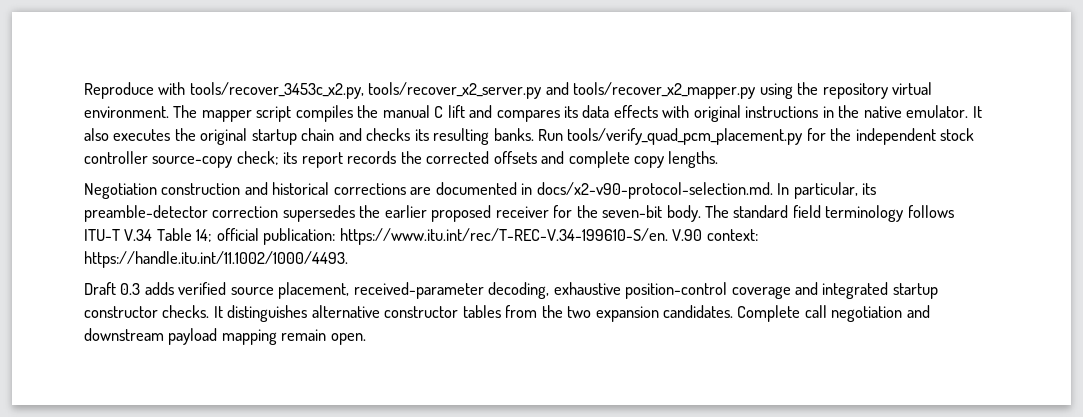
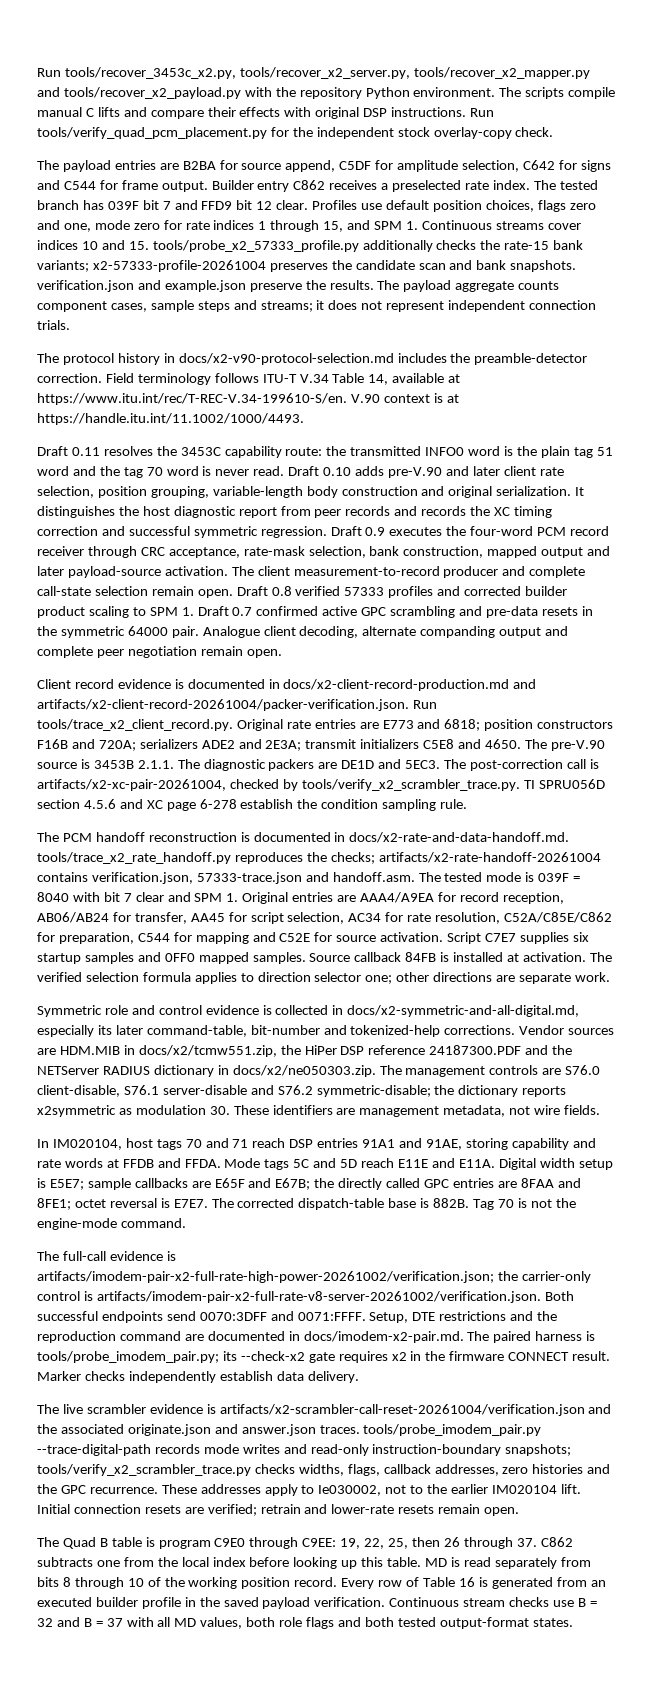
- Reproduce with tools/recover_3453c_x2.py, tools/recover_x2_server.py and tools/recover_x2_mapper.py using the repository virtual environment.
+ Run tools/recover_3453c_x2.py, tools/recover_x2_server.py, tools/recover_x2_mapper.py and tools/recover_x2_payload.py with the repository Python environment.
- The mapper script compiles the manual C lift and compares its data effects with original instructions in the native emulator. It also executes the original startup chain and checks its resulting banks.
+ The scripts compile manual C lifts and compare their effects with original DSP instructions.
- Run tools/verify_quad_pcm_placement.py for the independent stock controller source-copy check; its report records the corrected offsets and complete copy lengths.
- Negotiation construction and historical corrections are documented in docs/x2-v90-protocol-selection.md. In particular, its preamble-detector correction supersedes the earlier proposed receiver for the seven-bit body. The standard field terminology follows ITU-T V.34 Table 14; official publication: https://www.itu.int/rec/T-REC-V.34-199610-S/en. V.90 context: https://handle.itu.int/11.1002/1000/4493.
- Draft 0.3 adds verified source placement, received-parameter decoding, exhaustive position-control coverage and integrated startup constructor checks. It distinguishes alternative constructor tables from the two expansion candidates. Complete call negotiation and downstream payload mapping remain open.
+ Run tools/verify_quad_pcm_placement.py for the independent stock overlay-copy check.
+ The payload entries are B2BA for source append, C5DF for amplitude selection, C642 for signs and C544 for frame output. Builder entry C862 receives a preselected rate index. The tested branch has 039F bit 7 and FFD9 bit 12 clear. Profiles use default position choices, flags zero and one, mode zero for rate indices 1 through 15, and SPM 1. Continuous streams cover indices 10 and 15. tools/probe_x2_57333_profile.py additionally checks the rate-15 bank variants; x2-57333-profile-20261004 preserves the candidate scan and bank snapshots. verification.json and example.json preserve the results. The payload aggregate counts component cases, sample steps and streams; it does not represent independent connection trials.
+ The protocol history in docs/x2-v90-protocol-selection.md includes the preamble-detector correction. Field terminology follows ITU-T V.34 Table 14, available at https://www.itu.int/rec/T-REC-V.34-199610-S/en. V.90 context is at https://handle.itu.int/11.1002/1000/4493.
+ Draft 0.11 resolves the 3453C capability route: the transmitted INFO0 word is the plain tag 51 word and the tag 70 word is never read. Draft 0.10 adds pre-V.90 and later client rate selection, position grouping, variable-length body construction and original serialization. It distinguishes the host diagnostic report from peer records and records the XC timing correction and successful symmetric regression. Draft 0.9 executes the four-word PCM record receiver through CRC acceptance, rate-mask selection, bank construction, mapped output and later payload-source activation. The client measurement-to-record producer and complete call-state selection remain open. Draft 0.8 verified 57333 profiles and corrected builder product scaling to SPM 1. Draft 0.7 confirmed active GPC scrambling and pre-data resets in the symmetric 64000 pair. Analogue client decoding, alternate companding output and complete peer negotiation remain open.
+ Client record evidence is documented in docs/x2-client-record-production.md and artifacts/x2-client-record-20261004/packer-verification.json. Run tools/trace_x2_client_record.py. Original rate entries are E773 and 6818; position constructors F16B and 720A; serializers ADE2 and 2E3A; transmit initializers C5E8 and 4650. The pre-V.90 source is 3453B 2.1.1. The diagnostic packers are DE1D and 5EC3. The post-correction call is artifacts/x2-xc-pair-20261004, checked by tools/verify_x2_scrambler_trace.py. TI SPRU056D section 4.5.6 and XC page 6-278 establish the condition sampling rule.
+ The PCM handoff reconstruction is documented in docs/x2-rate-and-data-handoff.md. tools/trace_x2_rate_handoff.py reproduces the checks; artifacts/x2-rate-handoff-20261004 contains verification.json, 57333-trace.json and handoff.asm. The tested mode is 039F = 8040 with bit 7 clear and SPM 1. Original entries are AAA4/A9EA for record reception, AB06/AB24 for transfer, AA45 for script selection, AC34 for rate resolution, C52A/C85E/C862 for preparation, C544 for mapping and C52E for source activation. Script C7E7 supplies six startup samples and 0FF0 mapped samples. Source callback 84FB is installed at activation. The verified selection formula applies to direction selector one; other directions are separate work.
+ Symmetric role and control evidence is collected in docs/x2-symmetric-and-all-digital.md, especially its later command-table, bit-number and tokenized-help corrections. Vendor sources are HDM.MIB in docs/x2/tcmw551.zip, the HiPer DSP reference 24187300.PDF and the NETServer RADIUS dictionary in docs/x2/ne050303.zip. The management controls are S76.0 client-disable, S76.1 server-disable and S76.2 symmetric-disable; the dictionary reports x2symmetric as modulation 30. These identifiers are management metadata, not wire fields.
+ In IM020104, host tags 70 and 71 reach DSP entries 91A1 and 91AE, storing capability and rate words at FFDB and FFDA. Mode tags 5C and 5D reach E11E and E11A. Digital width setup is E5E7; sample callbacks are E65F and E67B; the directly called GPC entries are 8FAA and 8FE1; octet reversal is E7E7. The corrected dispatch-table base is 882B. Tag 70 is not the engine-mode command.
+ The full-call evidence is artifacts/imodem-pair-x2-full-rate-high-power-20261002/verification.json; the carrier-only control is artifacts/imodem-pair-x2-full-rate-v8-server-20261002/verification.json. Both successful endpoints send 0070:3DFF and 0071:FFFF. Setup, DTE restrictions and the reproduction command are documented in docs/imodem-x2-pair.md. The paired harness is tools/probe_imodem_pair.py; its --check-x2 gate requires x2 in the firmware CONNECT result. Marker checks independently establish data delivery.
+ The live scrambler evidence is artifacts/x2-scrambler-call-reset-20261004/verification.json and the associated originate.json and answer.json traces. tools/probe_imodem_pair.py --trace-digital-path records mode writes and read-only instruction-boundary snapshots; tools/verify_x2_scrambler_trace.py checks widths, flags, callback addresses, zero histories and the GPC recurrence. These addresses apply to Ie030002, not to the earlier IM020104 lift. Initial connection resets are verified; retrain and lower-rate resets remain open.
+ The Quad B table is program C9E0 through C9EE: 19, 22, 25, then 26 through 37. C862 subtracts one from the local index before looking up this table. MD is read separately from bits 8 through 10 of the working position record. Every row of Table 16 is generated from an executed builder profile in the saved payload verification. Continuous stream checks use B = 32 and B = 37 with all MD values, both role flags and both tested output-format states.

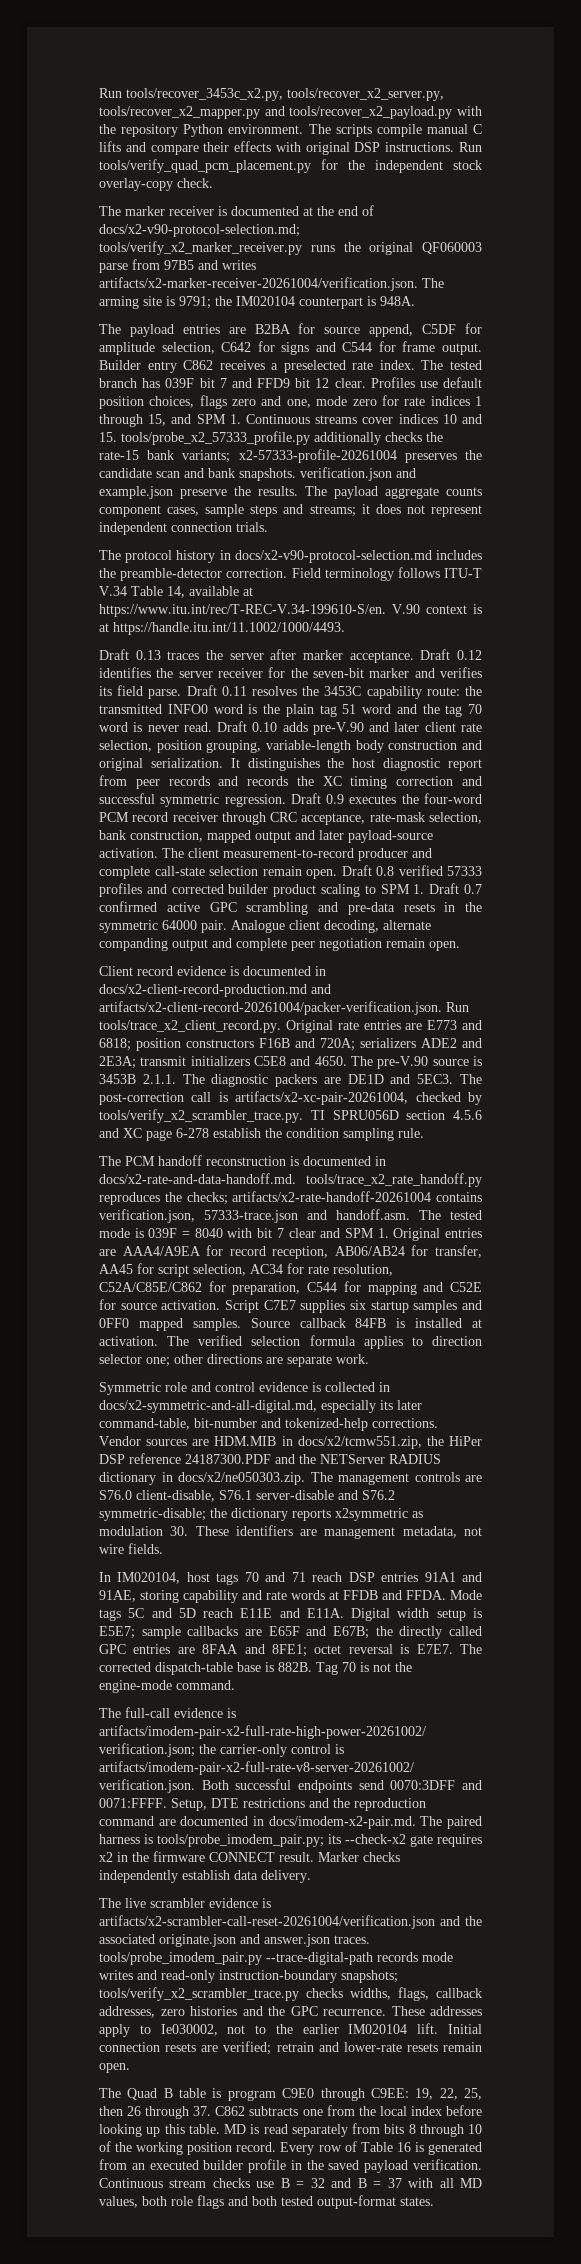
+ The marker receiver is documented at the end of docs/x2-v90-protocol-selection.md; tools/verify_x2_marker_receiver.py runs the original QF060003 parse from 97B5 and writes artifacts/x2-marker-receiver-20261004/verification.json. The arming site is 9791; the IM020104 counterpart is 948A.
- Draft 0.11 resolves the 3453C capability route: the transmitted INFO0 word is the plain tag 51 word and the tag 70 word is never read.
+ Draft 0.13 traces the server after marker acceptance. Draft 0.12 identifies the server receiver for the seven-bit marker and verifies its field parse. Draft 0.11 resolves the 3453C capability route: the transmitted INFO0 word is the plain tag 51 word and the tag 70 word is never read.

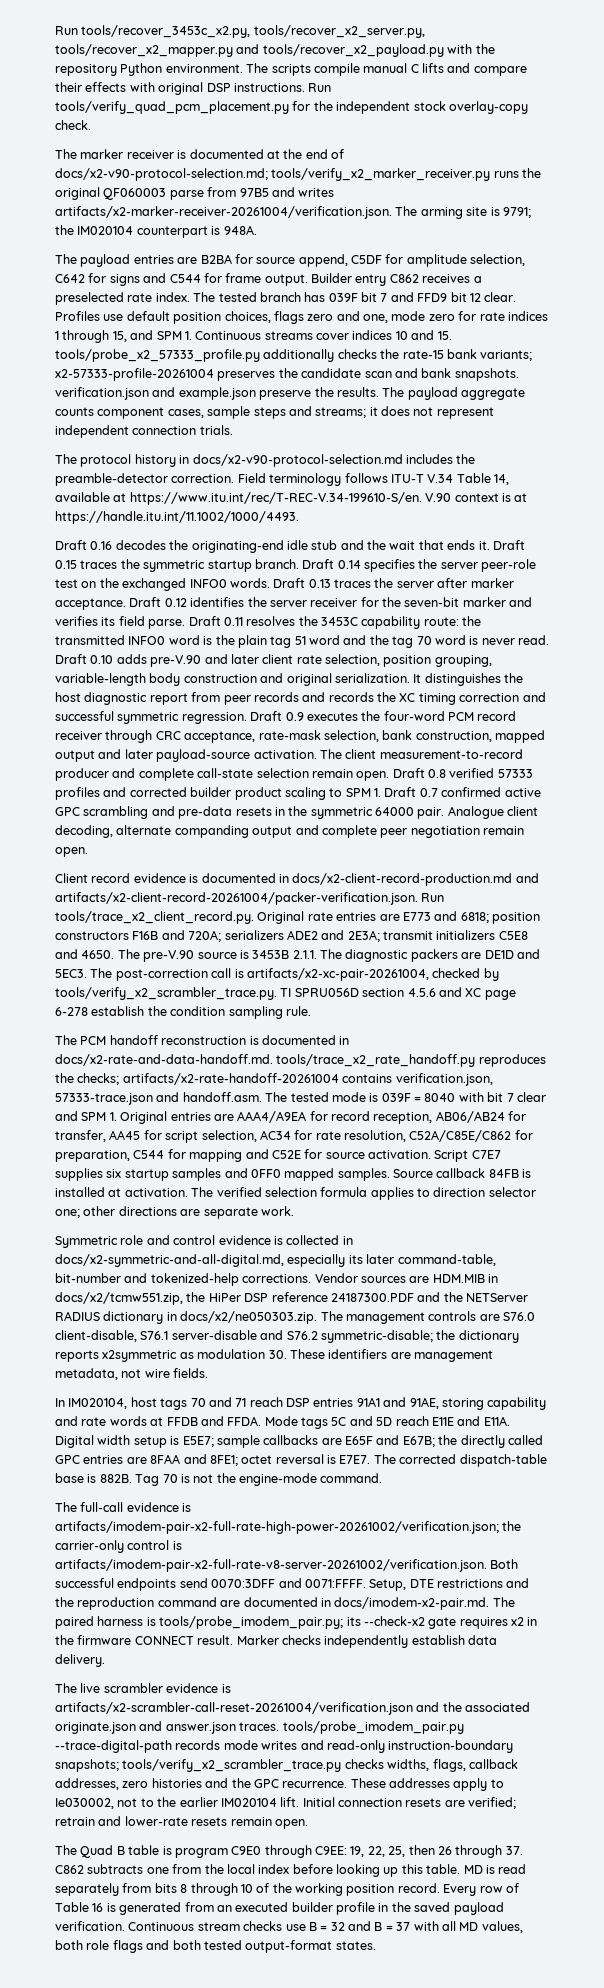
- Draft 0.13 traces the server after marker acceptance.
+ Draft 0.16 decodes the originating-end idle stub and the wait that ends it. Draft 0.15 traces the symmetric startup branch. Draft 0.14 specifies the server peer-role test on the exchanged INFO0 words. Draft 0.13 traces the server after marker acceptance.

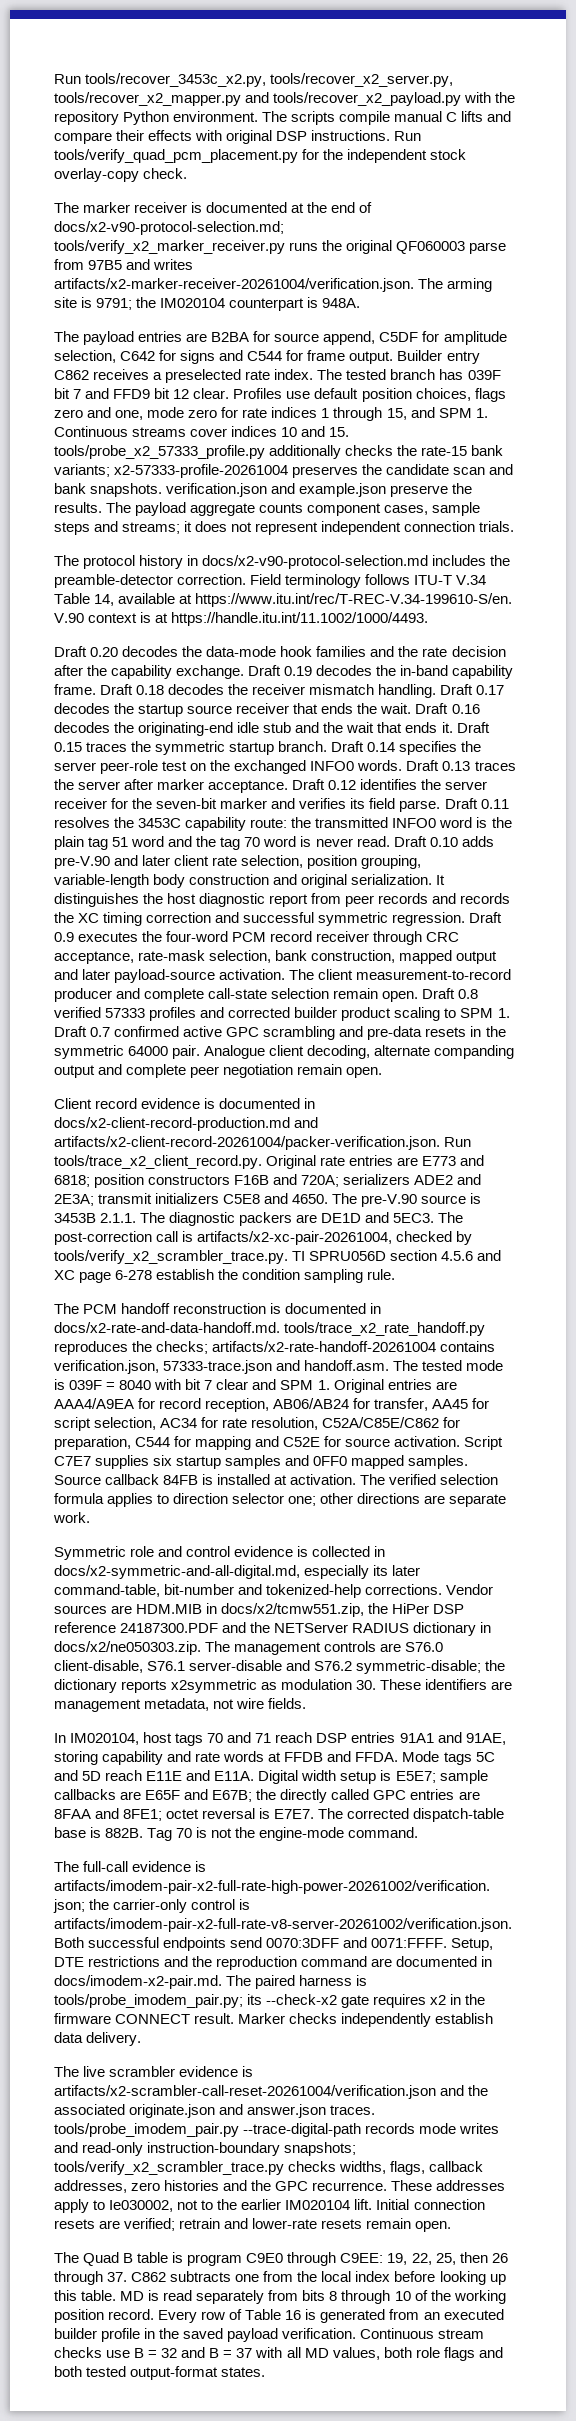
- Draft 0.16 decodes the originating-end idle stub and the wait that ends it.
+ Draft 0.20 decodes the data-mode hook families and the rate decision after the capability exchange. Draft 0.19 decodes the in-band capability frame. Draft 0.18 decodes the receiver mismatch handling. Draft 0.17 decodes the startup source receiver that ends the wait. Draft 0.16 decodes the originating-end idle stub and the wait that ends it.

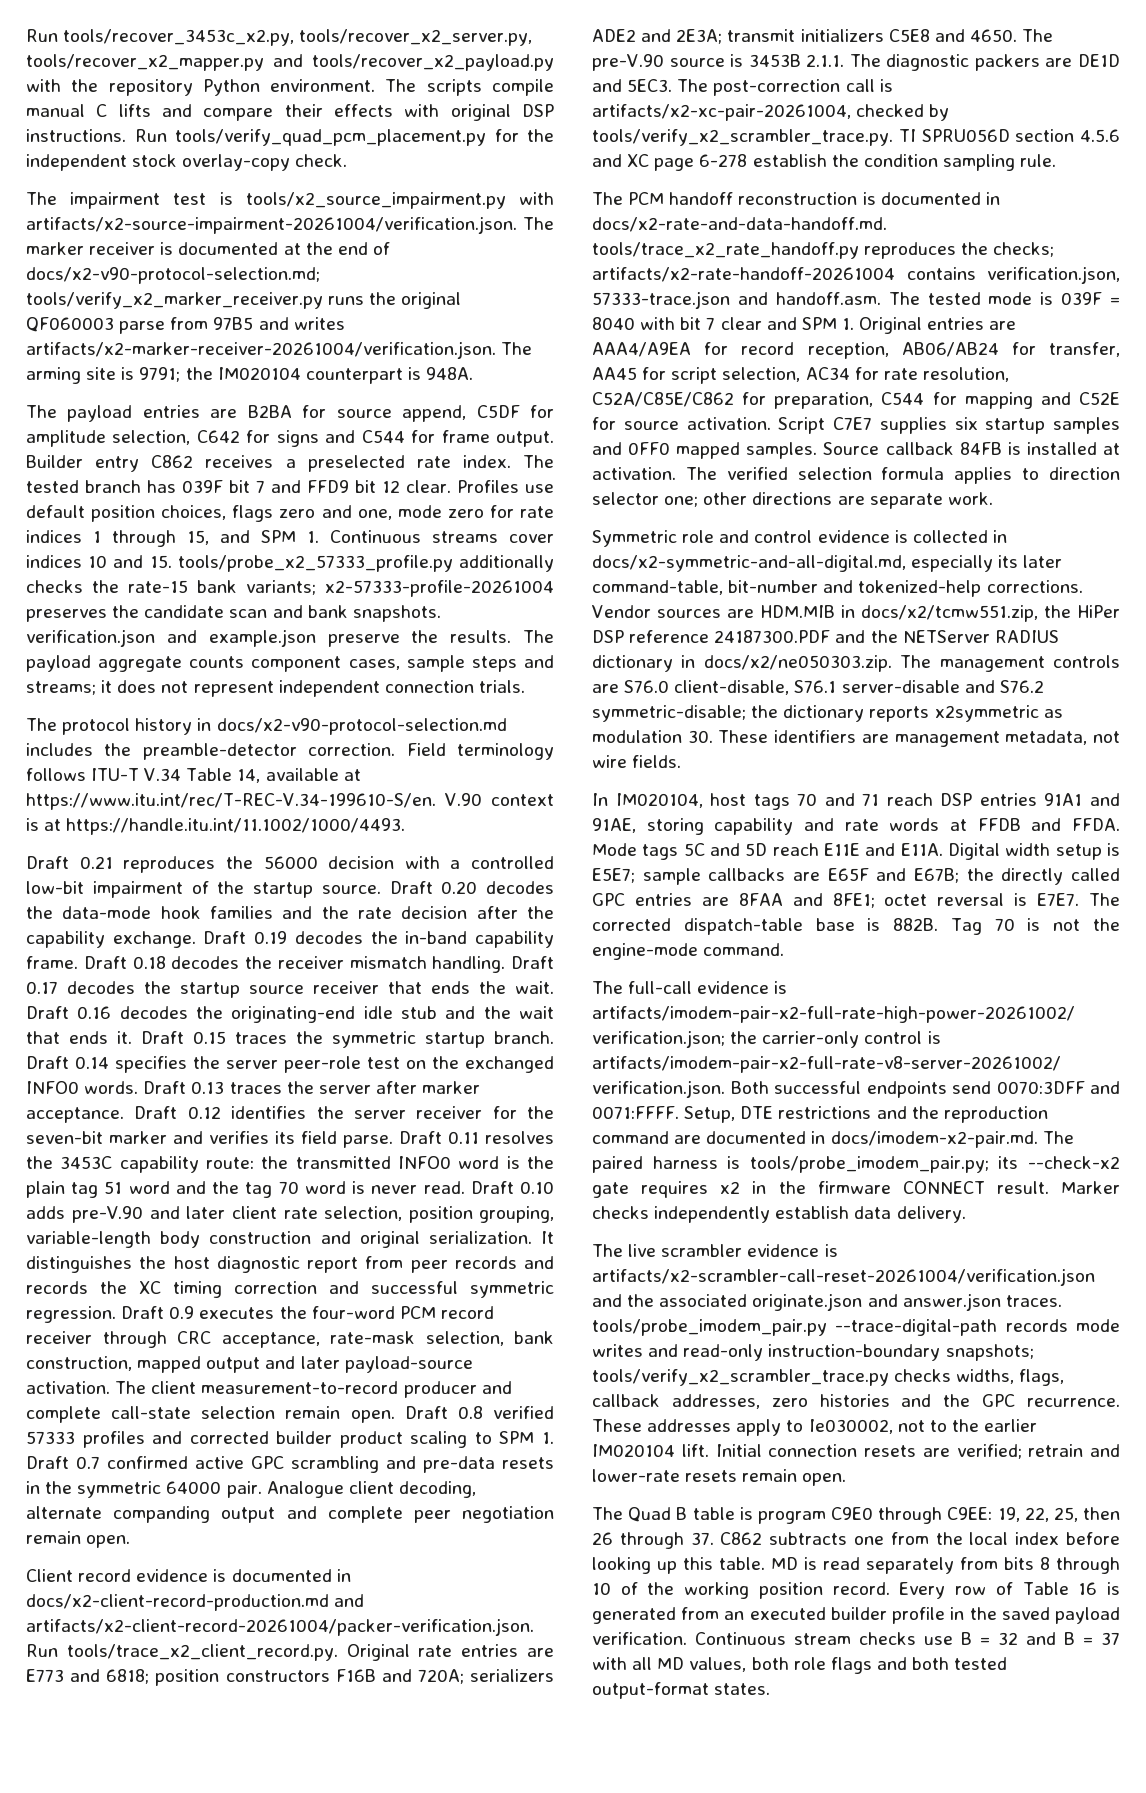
- The marker receiver is documented at the end of docs/x2-v90-protocol-selection.md; tools/verify_x2_marker_receiver.py runs the original QF060003 parse from 97B5 and writes artifacts/x2-marker-receiver-20261004/verification.json. The arming site is 9791; the IM020104 counterpart is 948A.
+ The impairment test is tools/x2_source_impairment.py with artifacts/x2-source-impairment-20261004/verification.json. The marker receiver is documented at the end of docs/x2-v90-protocol-selection.md; tools/verify_x2_marker_receiver.py runs the original QF060003 parse from 97B5 and writes artifacts/x2-marker-receiver-20261004/verification.json. The arming site is 9791; the IM020104 counterpart is 948A.
- Draft 0.20 decodes the data-mode hook families and the rate decision after the capability exchange.
+ Draft 0.21 reproduces the 56000 decision with a controlled low-bit impairment of the startup source. Draft 0.20 decodes the data-mode hook families and the rate decision after the capability exchange.

